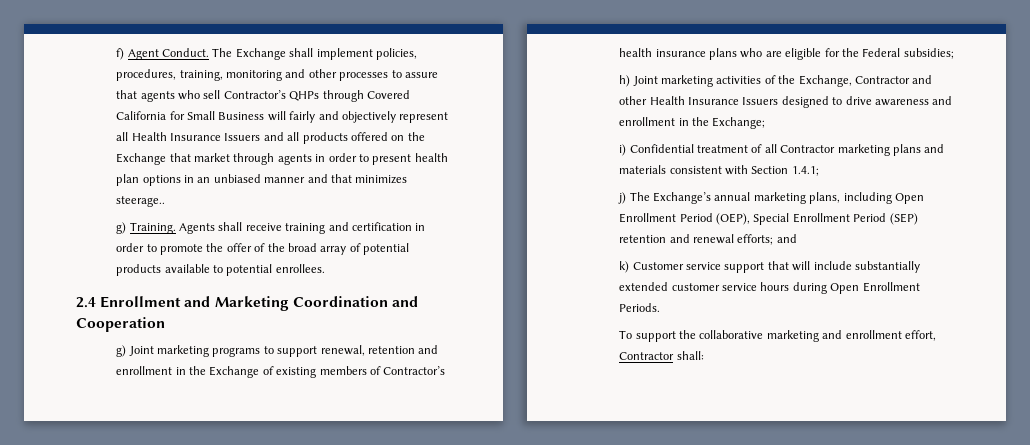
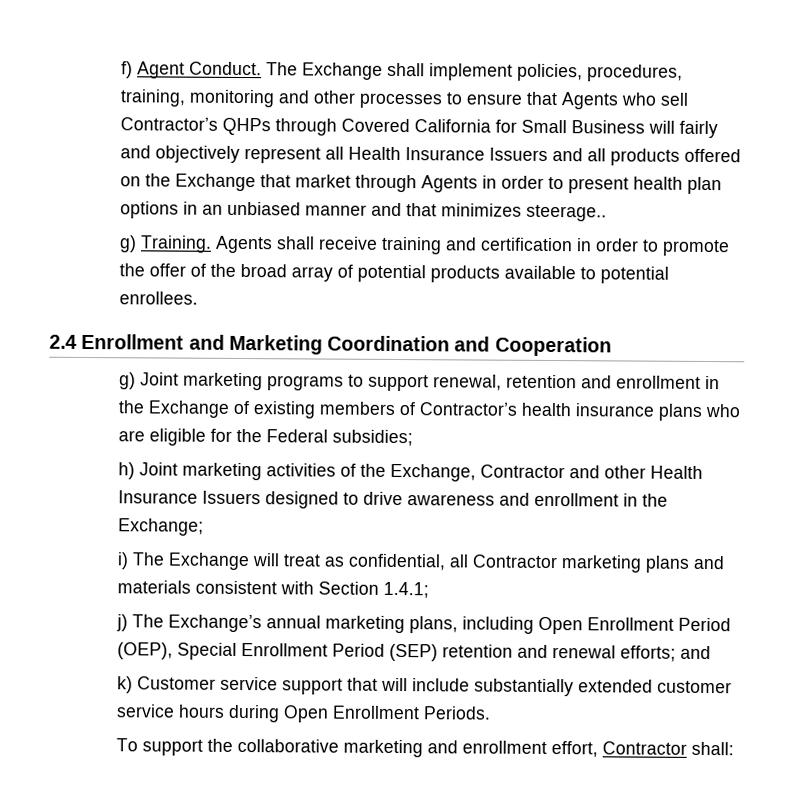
- The Exchange shall implement policies, procedures, training, monitoring and other processes to assure that agents who sell Contractor’s QHPs through Covered California for Small Business will fairly and objectively represent all Health Insurance Issuers and all products offered on the Exchange that market through agents in order to present health plan options in an unbiased manner and that minimizes steerage..
+ The Exchange shall implement policies, procedures, training, monitoring and other processes to ensure that Agents who sell Contractor’s QHPs through Covered California for Small Business will fairly and objectively represent all Health Insurance Issuers and all products offered on the Exchange that market through Agents in order to present health plan options in an unbiased manner and that minimizes steerage..
- i) Confidential treatment of all Contractor marketing plans and materials consistent with Section 1.4.1;
+ i) The Exchange will treat as confidential, all Contractor marketing plans and materials consistent with Section 1.4.1;

